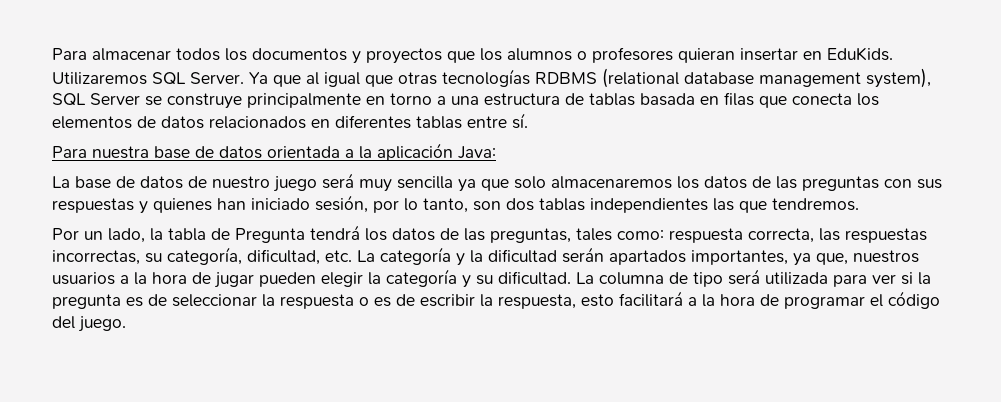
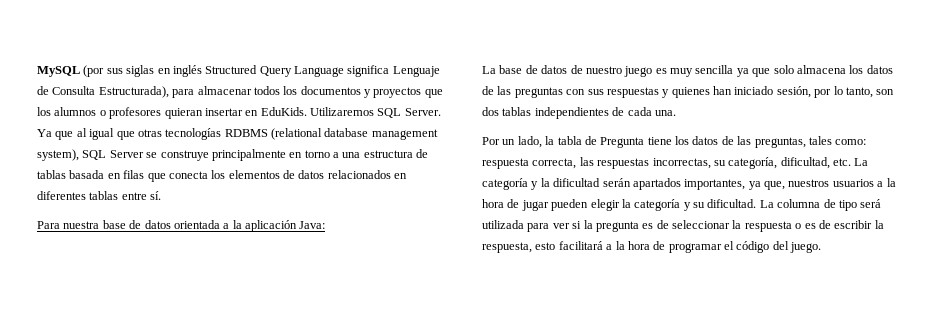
- Para almacenar todos los documentos y proyectos que los alumnos o profesores quieran insertar en EduKids.
+ MySQL (por sus siglas en inglés Structured Query Language significa Lenguaje de Consulta Estructurada), para almacenar todos los documentos y proyectos que los alumnos o profesores quieran insertar en EduKids.
- La base de datos de nuestro juego será muy sencilla ya que solo almacenaremos los datos de las preguntas con sus respuestas y quienes han iniciado sesión, por lo tanto, son dos tablas independientes las que tendremos.
+ La base de datos de nuestro juego es muy sencilla ya que solo almacena los datos de las preguntas con sus respuestas y quienes han iniciado sesión, por lo tanto, son dos tablas independientes de cada una.
- Por un lado, la tabla de Pregunta tendrá los datos de las preguntas, tales como: respuesta correcta, las respuestas incorrectas, su categoría, dificultad, etc. La categoría y la dificultad serán apartados importantes, ya que, nuestros usuarios a la hora de jugar pueden elegir la categoría y su dificultad.
+ Por un lado, la tabla de Pregunta tiene los datos de las preguntas, tales como: respuesta correcta, las respuestas incorrectas, su categoría, dificultad, etc. La categoría y la dificultad serán apartados importantes, ya que, nuestros usuarios a la hora de jugar pueden elegir la categoría y su dificultad.

